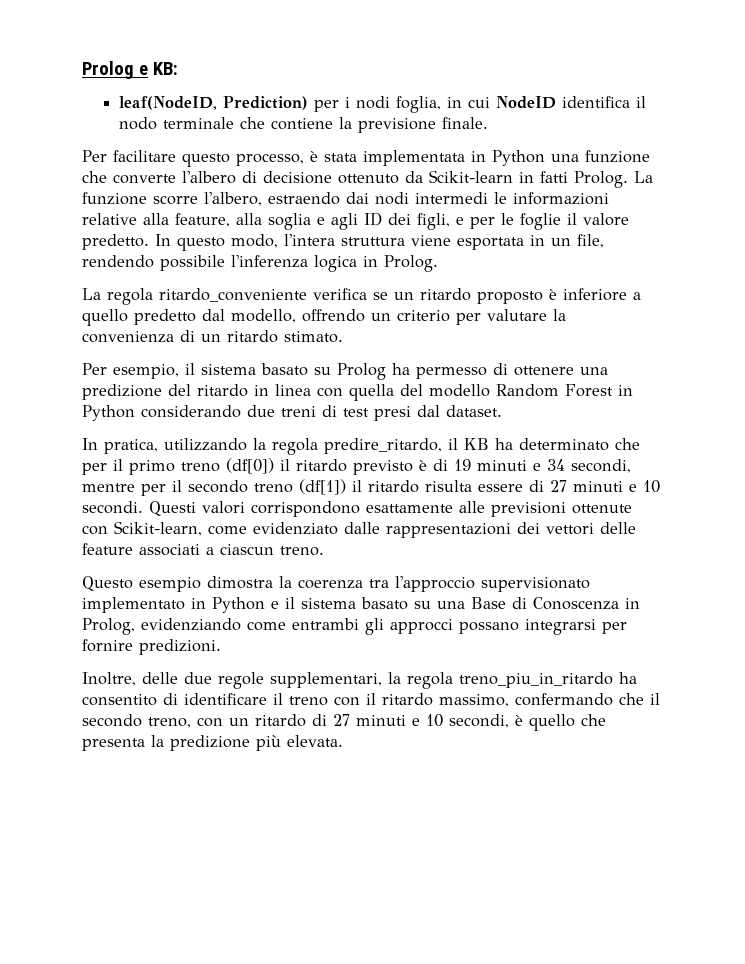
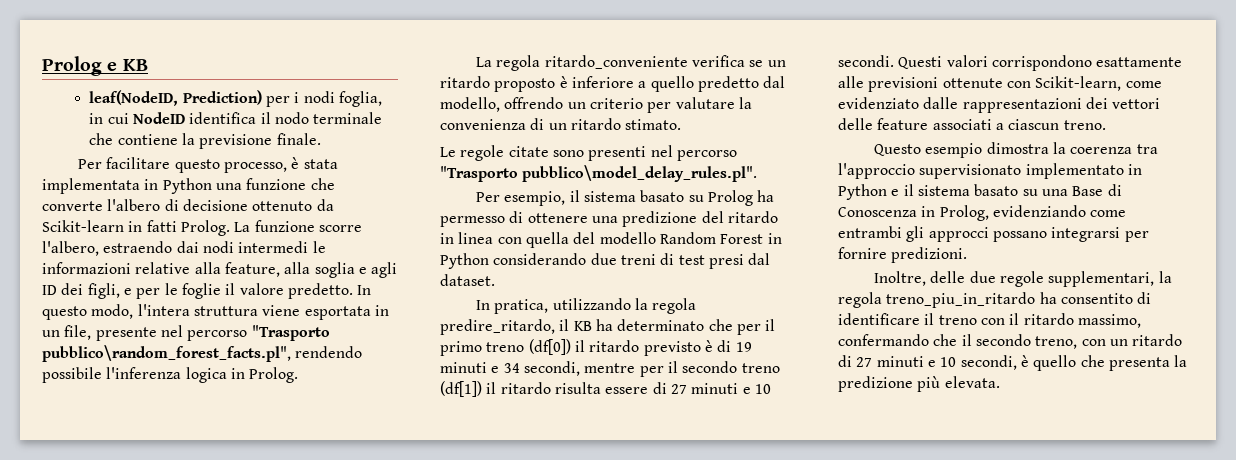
- Prolog e KB:
+ Prolog e KB
- In questo modo, l'intera struttura viene esportata in un file, rendendo possibile l'inferenza logica in Prolog.
+ In questo modo, l'intera struttura viene esportata in un file, presente nel percorso "Trasporto pubblico\random_forest_facts.pl", rendendo possibile l'inferenza logica in Prolog.
+ Le regole citate sono presenti nel percorso "Trasporto pubblico\model_delay_rules.pl".

